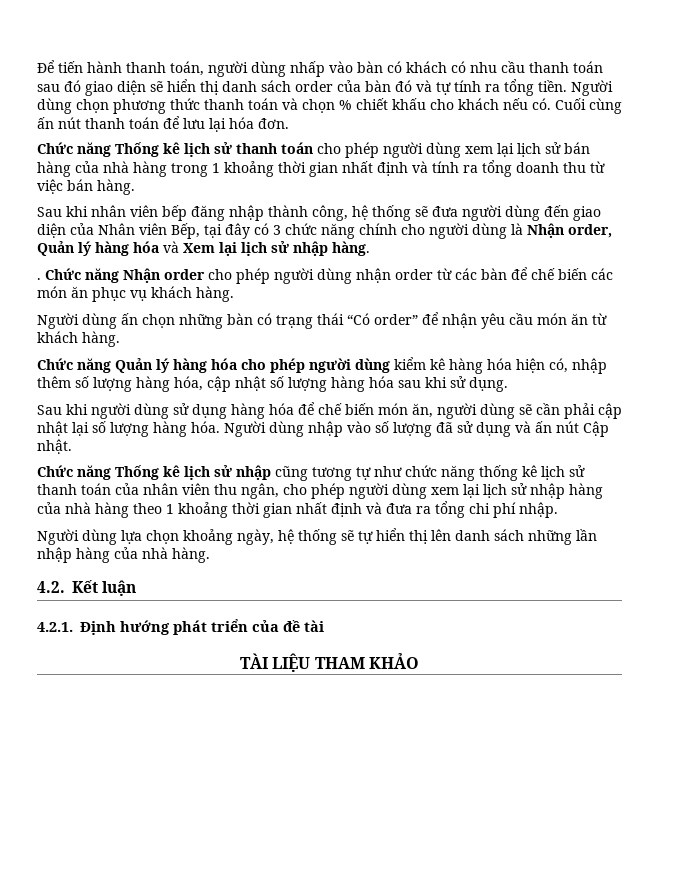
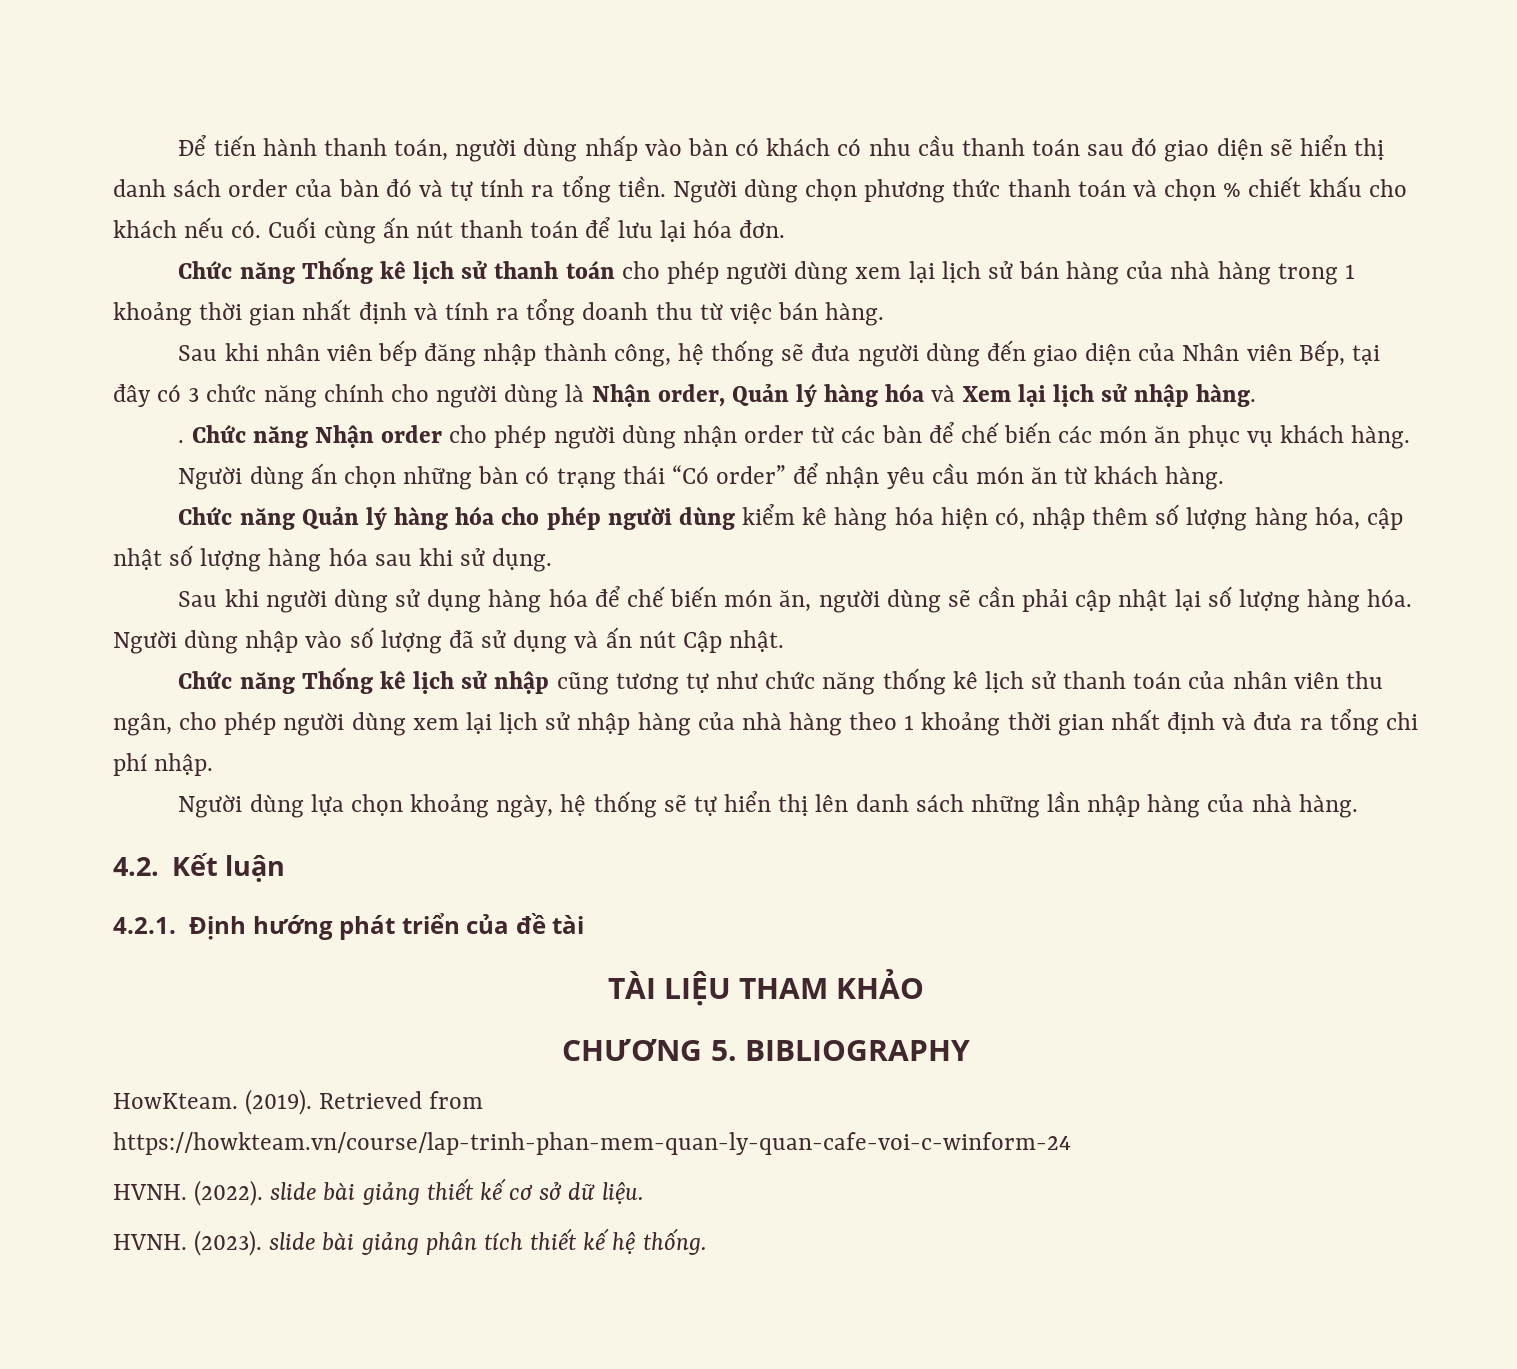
+ CHƯƠNG 5. BIBLIOGRAPHY
+ HowKteam. (2019). Retrieved from https://howkteam.vn/course/lap-trinh-phan-mem-quan-ly-quan-cafe-voi-c-winform-24
+ HVNH. (2022). slide bài giảng thiết kế cơ sở dữ liệu.
+ HVNH. (2023). slide bài giảng phân tích thiết kế hệ thống.

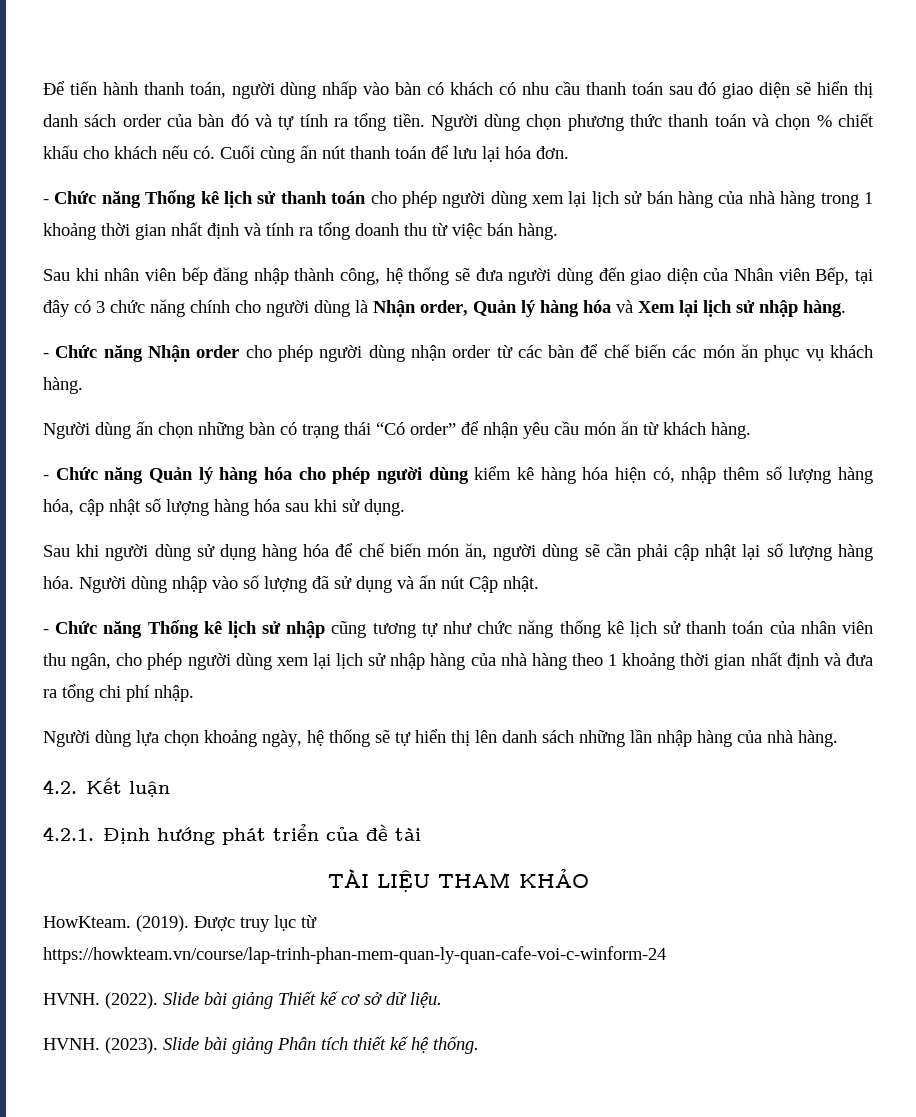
- Chức năng Thống kê lịch sử thanh toán cho phép người dùng xem lại lịch sử bán hàng của nhà hàng trong 1 khoảng thời gian nhất định và tính ra tổng doanh thu từ việc bán hàng.
+ - Chức năng Thống kê lịch sử thanh toán cho phép người dùng xem lại lịch sử bán hàng của nhà hàng trong 1 khoảng thời gian nhất định và tính ra tổng doanh thu từ việc bán hàng.
- . Chức năng Nhận order cho phép người dùng nhận order từ các bàn để chế biến các món ăn phục vụ khách hàng.
+ - Chức năng Nhận order cho phép người dùng nhận order từ các bàn để chế biến các món ăn phục vụ khách hàng.
- Chức năng Quản lý hàng hóa cho phép người dùng kiểm kê hàng hóa hiện có, nhập thêm số lượng hàng hóa, cập nhật số lượng hàng hóa sau khi sử dụng.
+ - Chức năng Quản lý hàng hóa cho phép người dùng kiểm kê hàng hóa hiện có, nhập thêm số lượng hàng hóa, cập nhật số lượng hàng hóa sau khi sử dụng.
- Chức năng Thống kê lịch sử nhập cũng tương tự như chức năng thống kê lịch sử thanh toán của nhân viên thu ngân, cho phép người dùng xem lại lịch sử nhập hàng của nhà hàng theo 1 khoảng thời gian nhất định và đưa ra tổng chi phí nhập.
+ - Chức năng Thống kê lịch sử nhập cũng tương tự như chức năng thống kê lịch sử thanh toán của nhân viên thu ngân, cho phép người dùng xem lại lịch sử nhập hàng của nhà hàng theo 1 khoảng thời gian nhất định và đưa ra tổng chi phí nhập.
- CHƯƠNG 5. BIBLIOGRAPHY
- Retrieved from https://howkteam.vn/course/lap-trinh-phan-mem-quan-ly-quan-cafe-voi-c-winform-24
+ Được truy lục từ https://howkteam.vn/course/lap-trinh-phan-mem-quan-ly-quan-cafe-voi-c-winform-24
- (2022). slide bài giảng thiết kế cơ sở dữ liệu.
+ (2022). Slide bài giảng Thiết kế cơ sở dữ liệu.
- (2023). slide bài giảng phân tích thiết kế hệ thống.
+ (2023). Slide bài giảng Phân tích thiết kế hệ thống.

